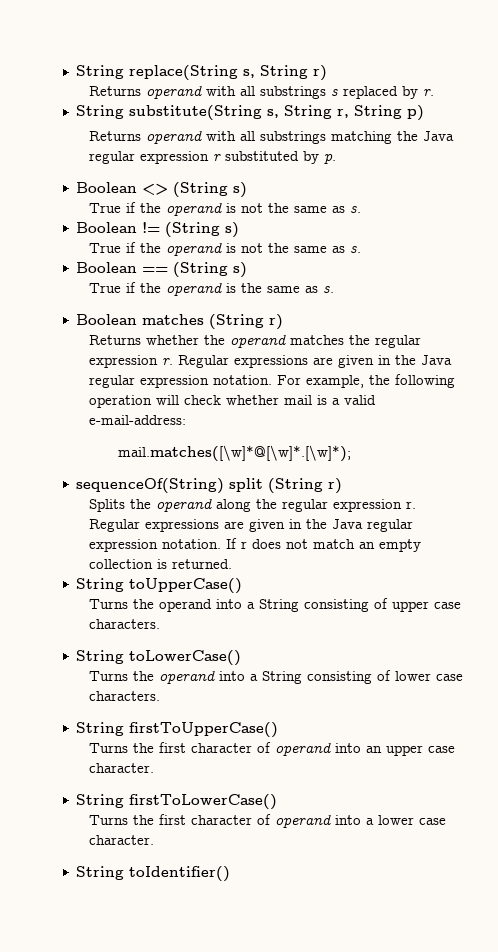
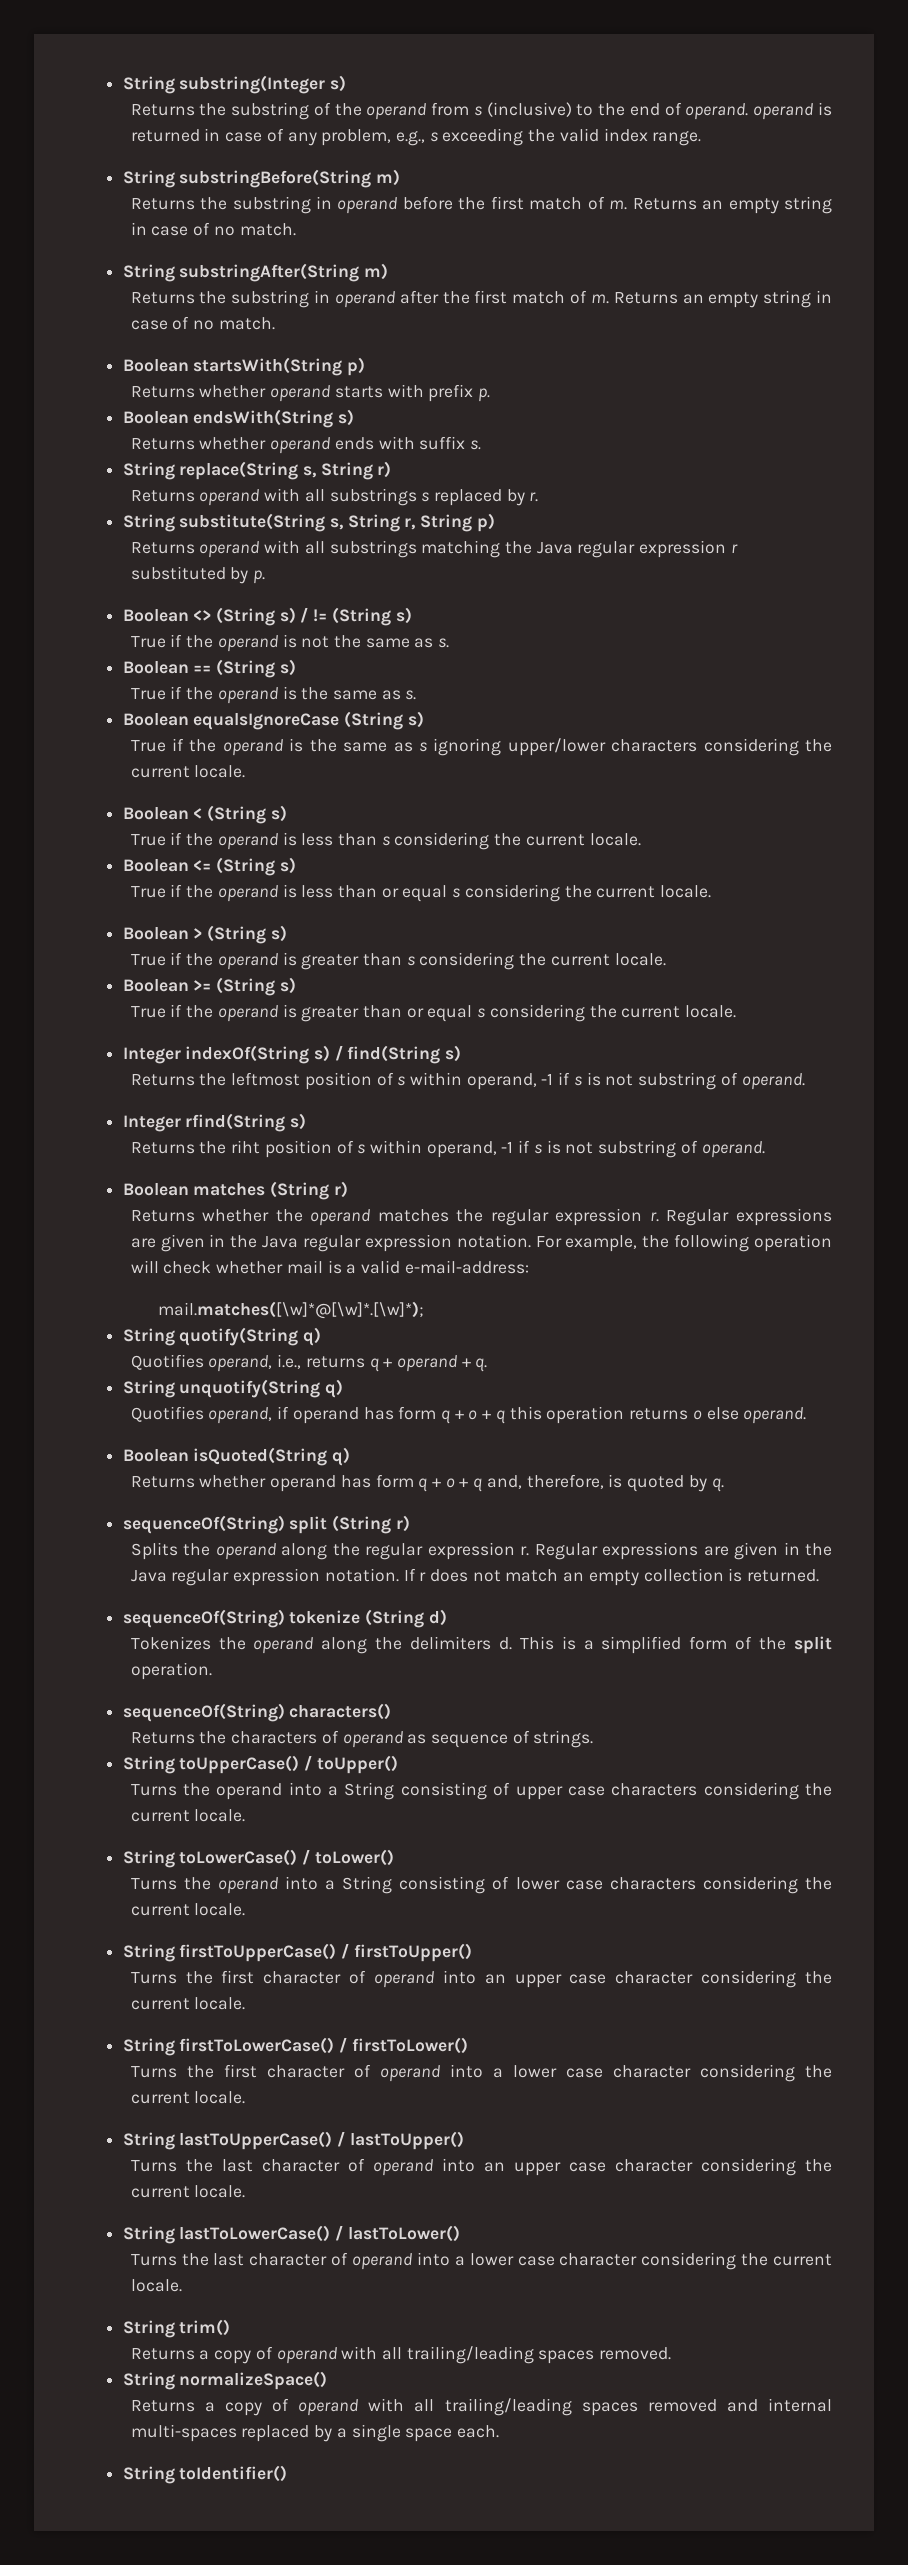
+ String substring(Integer s)
+ Returns the substring of the operand from s (inclusive) to the end of operand. operand is returned in case of any problem, e.g., s exceeding the valid index range.
+ String substringBefore(String m)
+ Returns the substring in operand before the first match of m. Returns an empty string in case of no match.
+ String substringAfter(String m)
+ Returns the substring in operand after the first match of m. Returns an empty string in case of no match.
+ Boolean startsWith(String p)
+ Returns whether operand starts with prefix p.
+ Boolean endsWith(String s)
+ Returns whether operand ends with suffix s.
- Boolean <> (String s)
- True if the operand is not the same as s.
- Boolean != (String s)
+ Boolean <> (String s) / != (String s)
+ Boolean equalsIgnoreCase (String s)
+ True if the operand is the same as s ignoring upper/lower characters considering the current locale.
+ Boolean < (String s)
+ True if the operand is less than s considering the current locale.
+ Boolean <= (String s)
+ True if the operand is less than or equal s considering the current locale.
+ Boolean > (String s)
+ True if the operand is greater than s considering the current locale.
+ Boolean >= (String s)
+ True if the operand is greater than or equal s considering the current locale.
+ Integer indexOf(String s) / find(String s)
+ Returns the leftmost position of s within operand, -1 if s is not substring of operand.
+ Integer rfind(String s)
+ Returns the riht position of s within operand, -1 if s is not substring of operand.
+ String quotify(String q)
+ Quotifies operand, i.e., returns q + operand + q.
+ String unquotify(String q)
+ Quotifies operand, if operand has form q + o + q this operation returns o else operand.
+ Boolean isQuoted(String q)
+ Returns whether operand has form q + o + q and, therefore, is quoted by q.
+ sequenceOf(String) tokenize (String d)
+ Tokenizes the operand along the delimiters d. This is a simplified form of the split operation.
+ sequenceOf(String) characters()
+ Returns the characters of operand as sequence of strings.
- String toUpperCase()
+ String toUpperCase() / toUpper()
- Turns the operand into a String consisting of upper case characters.
+ Turns the operand into a String consisting of upper case characters considering the current locale.
- String toLowerCase()
+ String toLowerCase() / toLower()
- Turns the operand into a String consisting of lower case characters.
+ Turns the operand into a String consisting of lower case characters considering the current locale.
- String firstToUpperCase()
+ String firstToUpperCase() / firstToUpper()
- Turns the first character of operand into an upper case character.
+ Turns the first character of operand into an upper case character considering the current locale.
- String firstToLowerCase()
+ String firstToLowerCase() / firstToLower()
- Turns the first character of operand into a lower case character.
+ Turns the first character of operand into a lower case character considering the current locale.
+ String lastToUpperCase() / lastToUpper()
+ Turns the last character of operand into an upper case character considering the current locale.
+ String lastToLowerCase() / lastToLower()
+ Turns the last character of operand into a lower case character considering the current locale.
+ String trim()
+ Returns a copy of operand with all trailing/leading spaces removed.
+ String normalizeSpace()
+ Returns a copy of operand with all trailing/leading spaces removed and internal multi-spaces replaced by a single space each.

